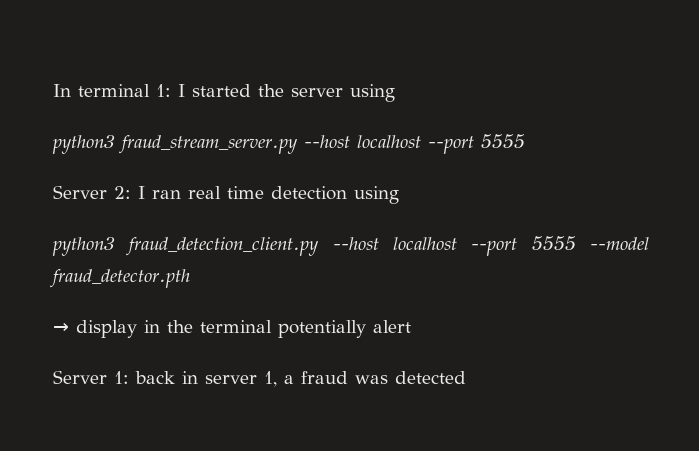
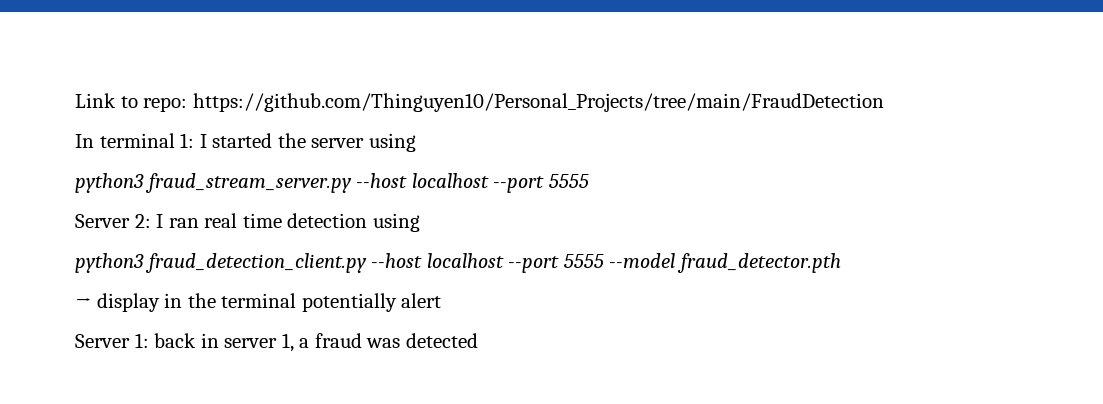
+ Link to repo: https://github.com/Thinguyen10/Personal_Projects/tree/main/FraudDetection

